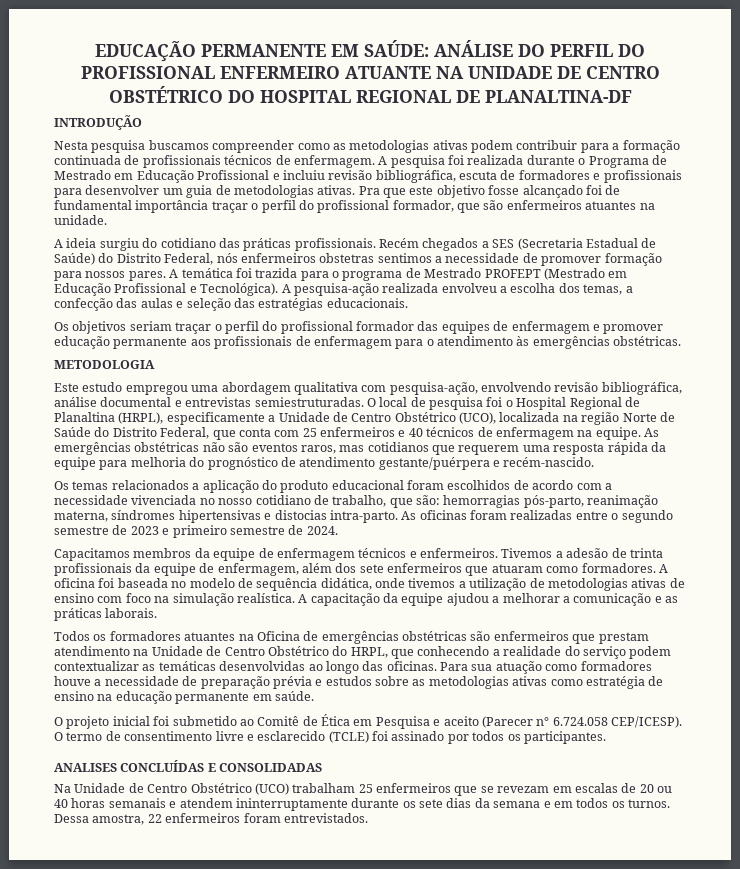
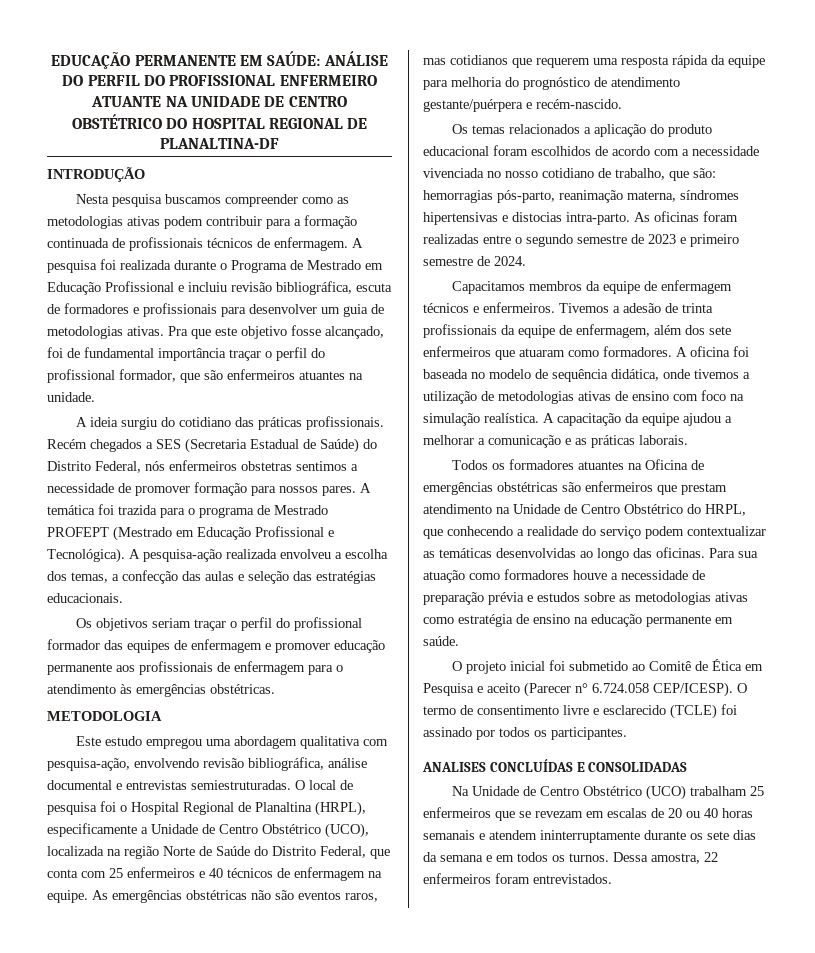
- Pra que este objetivo fosse alcançado foi de fundamental importância traçar o perfil do profissional formador, que são enfermeiros atuantes na unidade.
+ Pra que este objetivo fosse alcançado, foi de fundamental importância traçar o perfil do profissional formador, que são enfermeiros atuantes na unidade.

